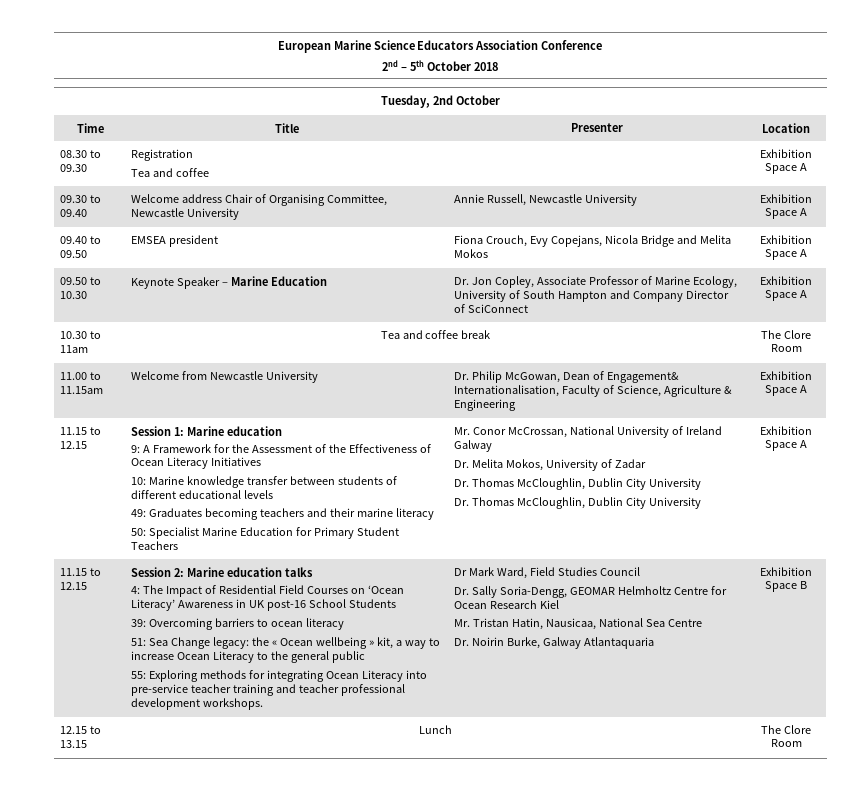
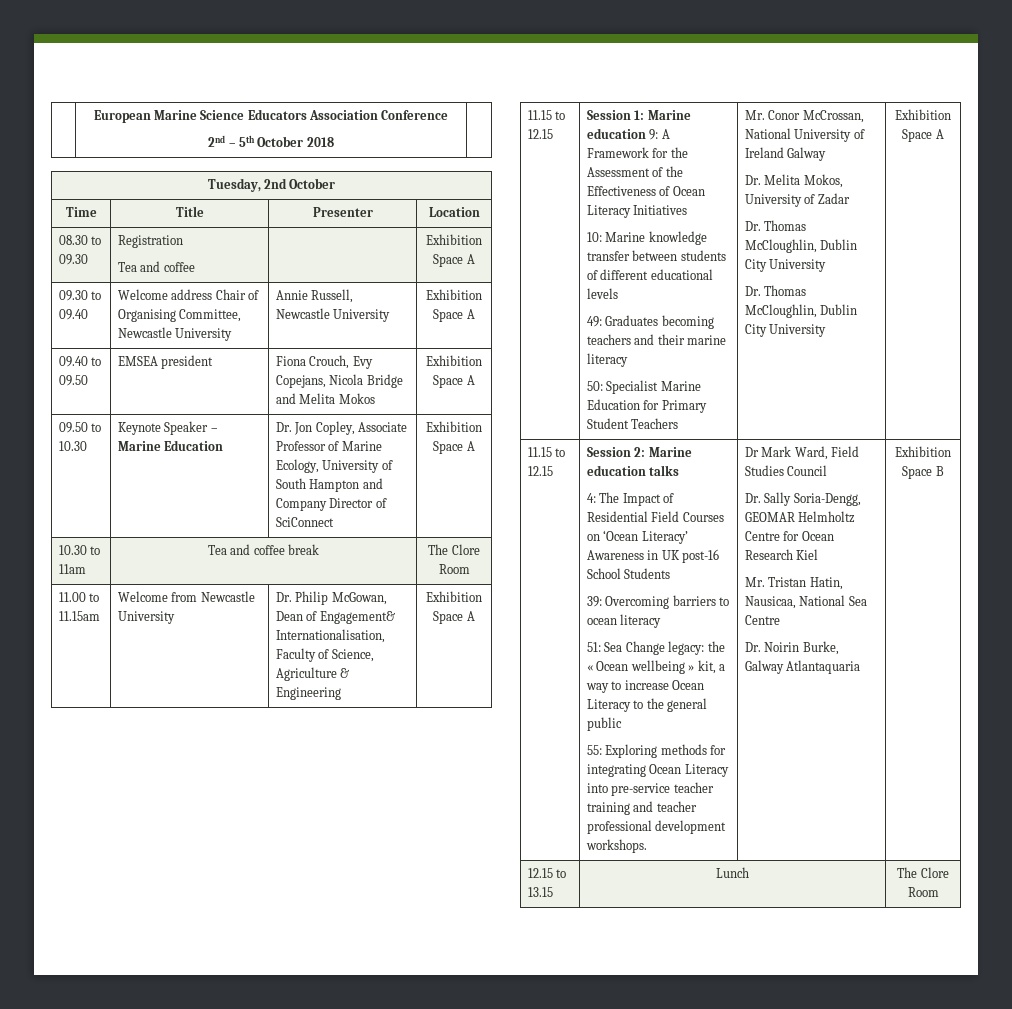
- Session 1: Marine education
- 9: A Framework for the Assessment of the Effectiveness of Ocean Literacy Initiatives
+ Session 1: Marine education 9: A Framework for the Assessment of the Effectiveness of Ocean Literacy Initiatives

